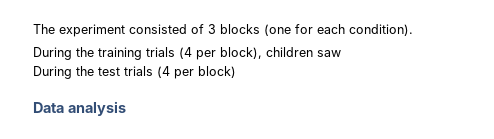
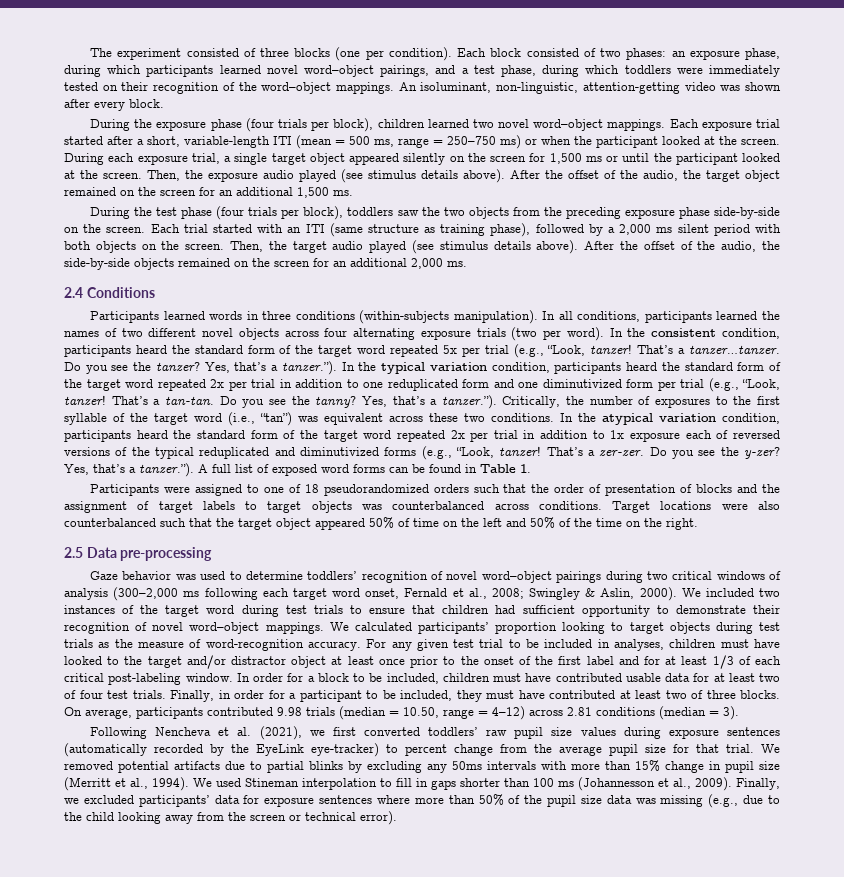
- The experiment consisted of 3 blocks (one for each condition).
- During the training trials (4 per block), children saw
- During the test trials (4 per block)
- Data analysis
+ The experiment consisted of three blocks (one per condition). Each block consisted of two phases: an exposure phase, during which participants learned novel word–object pairings, and a test phase, during which toddlers were immediately tested on their recognition of the word–object mappings. An isoluminant, non-linguistic, attention-getting video was shown after every block.
+ During the exposure phase (four trials per block), children learned two novel word–object mappings. Each exposure trial started after a short, variable-length ITI (mean = 500 ms, range = 250–750 ms) or when the participant looked at the screen. During each exposure trial, a single target object appeared silently on the screen for 1,500 ms or until the participant looked at the screen. Then, the exposure audio played (see stimulus details above). After the offset of the audio, the target object remained on the screen for an additional 1,500 ms.
+ During the test phase (four trials per block), toddlers saw the two objects from the preceding exposure phase side-by-side on the screen. Each trial started with an ITI (same structure as training phase), followed by a 2,000 ms silent period with both objects on the screen. Then, the target audio played (see stimulus details above). After the offset of the audio, the side-by-side objects remained on the screen for an additional 2,000 ms.
+ 2.4 Conditions
+ Participants learned words in three conditions (within-subjects manipulation). In all conditions, participants learned the names of two different novel objects across four alternating exposure trials (two per word). In the consistent condition, participants heard the standard form of the target word repeated 5x per trial (e.g., “Look, tanzer! That’s a tanzer…tanzer. Do you see the tanzer? Yes, that’s a tanzer.”). In the typical variation condition, participants heard the standard form of the target word repeated 2x per trial in addition to one reduplicated form and one diminutivized form per trial (e.g., “Look, tanzer! That’s a tan-tan. Do you see the tanny? Yes, that’s a tanzer.”). Critically, the number of exposures to the first syllable of the target word (i.e., “tan”) was equivalent across these two conditions. In the atypical variation condition, participants heard the standard form of the target word repeated 2x per trial in addition to 1x exposure each of reversed versions of the typical reduplicated and diminutivized forms (e.g., “Look, tanzer! That’s a zer-zer. Do you see the y-zer? Yes, that’s a tanzer.”). A full list of exposed word forms can be found in Table 1.
+ Participants were assigned to one of 18 pseudorandomized orders such that the order of presentation of blocks and the assignment of target labels to target objects was counterbalanced across conditions. Target locations were also counterbalanced such that the target object appeared 50% of time on the left and 50% of the time on the right.
+ 2.5 Data pre-processing
+ Gaze behavior was used to determine toddlers’ recognition of novel word–object pairings during two critical windows of analysis (300–2,000 ms following each target word onset, Fernald et al., 2008; Swingley & Aslin, 2000). We included two instances of the target word during test trials to ensure that children had sufficient opportunity to demonstrate their recognition of novel word–object mappings. We calculated participants’ proportion looking to target objects during test trials as the measure of word-recognition accuracy. For any given test trial to be included in analyses, children must have looked to the target and/or distractor object at least once prior to the onset of the first label and for at least 1/3 of each critical post-labeling window. In order for a block to be included, children must have contributed usable data for at least two of four test trials. Finally, in order for a participant to be included, they must have contributed at least two of three blocks. On average, participants contributed 9.98 trials (median = 10.50, range = 4–12) across 2.81 conditions (median = 3).
+ Following Nencheva et al. (2021), we first converted toddlers’ raw pupil size values during exposure sentences (automatically recorded by the EyeLink eye-tracker) to percent change from the average pupil size for that trial. We removed potential artifacts due to partial blinks by excluding any 50ms intervals with more than 15% change in pupil size (Merritt et al., 1994). We used Stineman interpolation to fill in gaps shorter than 100 ms (Johannesson et al., 2009). Finally, we excluded participants’ data for exposure sentences where more than 50% of the pupil size data was missing (e.g., due to the child looking away from the screen or technical error).

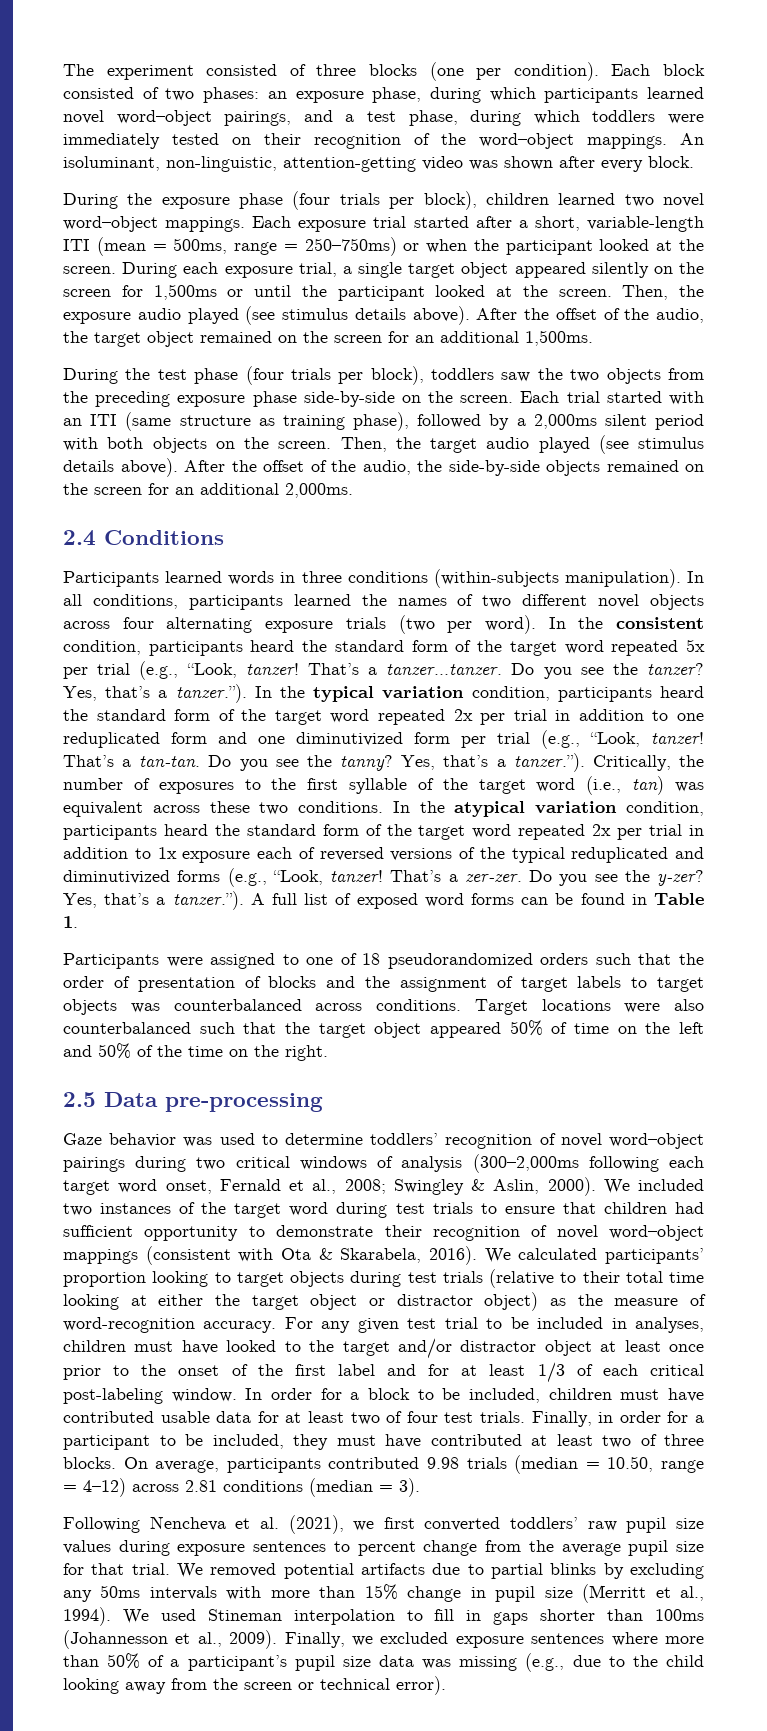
- Each exposure trial started after a short, variable-length ITI (mean = 500 ms, range = 250–750 ms) or when the participant looked at the screen.
+ Each exposure trial started after a short, variable-length ITI (mean = 500ms, range = 250–750ms) or when the participant looked at the screen.
- During each exposure trial, a single target object appeared silently on the screen for 1,500 ms or until the participant looked at the screen.
+ During each exposure trial, a single target object appeared silently on the screen for 1,500ms or until the participant looked at the screen.
- After the offset of the audio, the target object remained on the screen for an additional 1,500 ms.
+ After the offset of the audio, the target object remained on the screen for an additional 1,500ms.
- Each trial started with an ITI (same structure as training phase), followed by a 2,000 ms silent period with both objects on the screen.
+ Each trial started with an ITI (same structure as training phase), followed by a 2,000ms silent period with both objects on the screen.
- After the offset of the audio, the side-by-side objects remained on the screen for an additional 2,000 ms.
+ After the offset of the audio, the side-by-side objects remained on the screen for an additional 2,000ms.
- Yes, that’s a tanzer.”). Critically, the number of exposures to the first syllable of the target word (i.e., “tan”) was equivalent across these two conditions.
+ Yes, that’s a tanzer.”). Critically, the number of exposures to the first syllable of the target word (i.e., tan) was equivalent across these two conditions.
- Gaze behavior was used to determine toddlers’ recognition of novel word–object pairings during two critical windows of analysis (300–2,000 ms following each target word onset, Fernald et al., 2008; Swingley & Aslin, 2000).
+ Gaze behavior was used to determine toddlers’ recognition of novel word–object pairings during two critical windows of analysis (300–2,000ms following each target word onset, Fernald et al., 2008; Swingley & Aslin, 2000).
- We included two instances of the target word during test trials to ensure that children had sufficient opportunity to demonstrate their recognition of novel word–object mappings.
+ We included two instances of the target word during test trials to ensure that children had sufficient opportunity to demonstrate their recognition of novel word–object mappings (consistent with Ota & Skarabela, 2016).
- We calculated participants’ proportion looking to target objects during test trials as the measure of word-recognition accuracy.
+ We calculated participants’ proportion looking to target objects during test trials (relative to their total time looking at either the target object or distractor object) as the measure of word-recognition accuracy.
- Following Nencheva et al. (2021), we first converted toddlers’ raw pupil size values during exposure sentences (automatically recorded by the EyeLink eye-tracker) to percent change from the average pupil size for that trial.
+ Following Nencheva et al. (2021), we first converted toddlers’ raw pupil size values during exposure sentences to percent change from the average pupil size for that trial.
- We used Stineman interpolation to fill in gaps shorter than 100 ms (Johannesson et al., 2009).
+ We used Stineman interpolation to fill in gaps shorter than 100ms (Johannesson et al., 2009).
- Finally, we excluded participants’ data for exposure sentences where more than 50% of the pupil size data was missing (e.g., due to the child looking away from the screen or technical error).
+ Finally, we excluded exposure sentences where more than 50% of a participant’s pupil size data was missing (e.g., due to the child looking away from the screen or technical error).

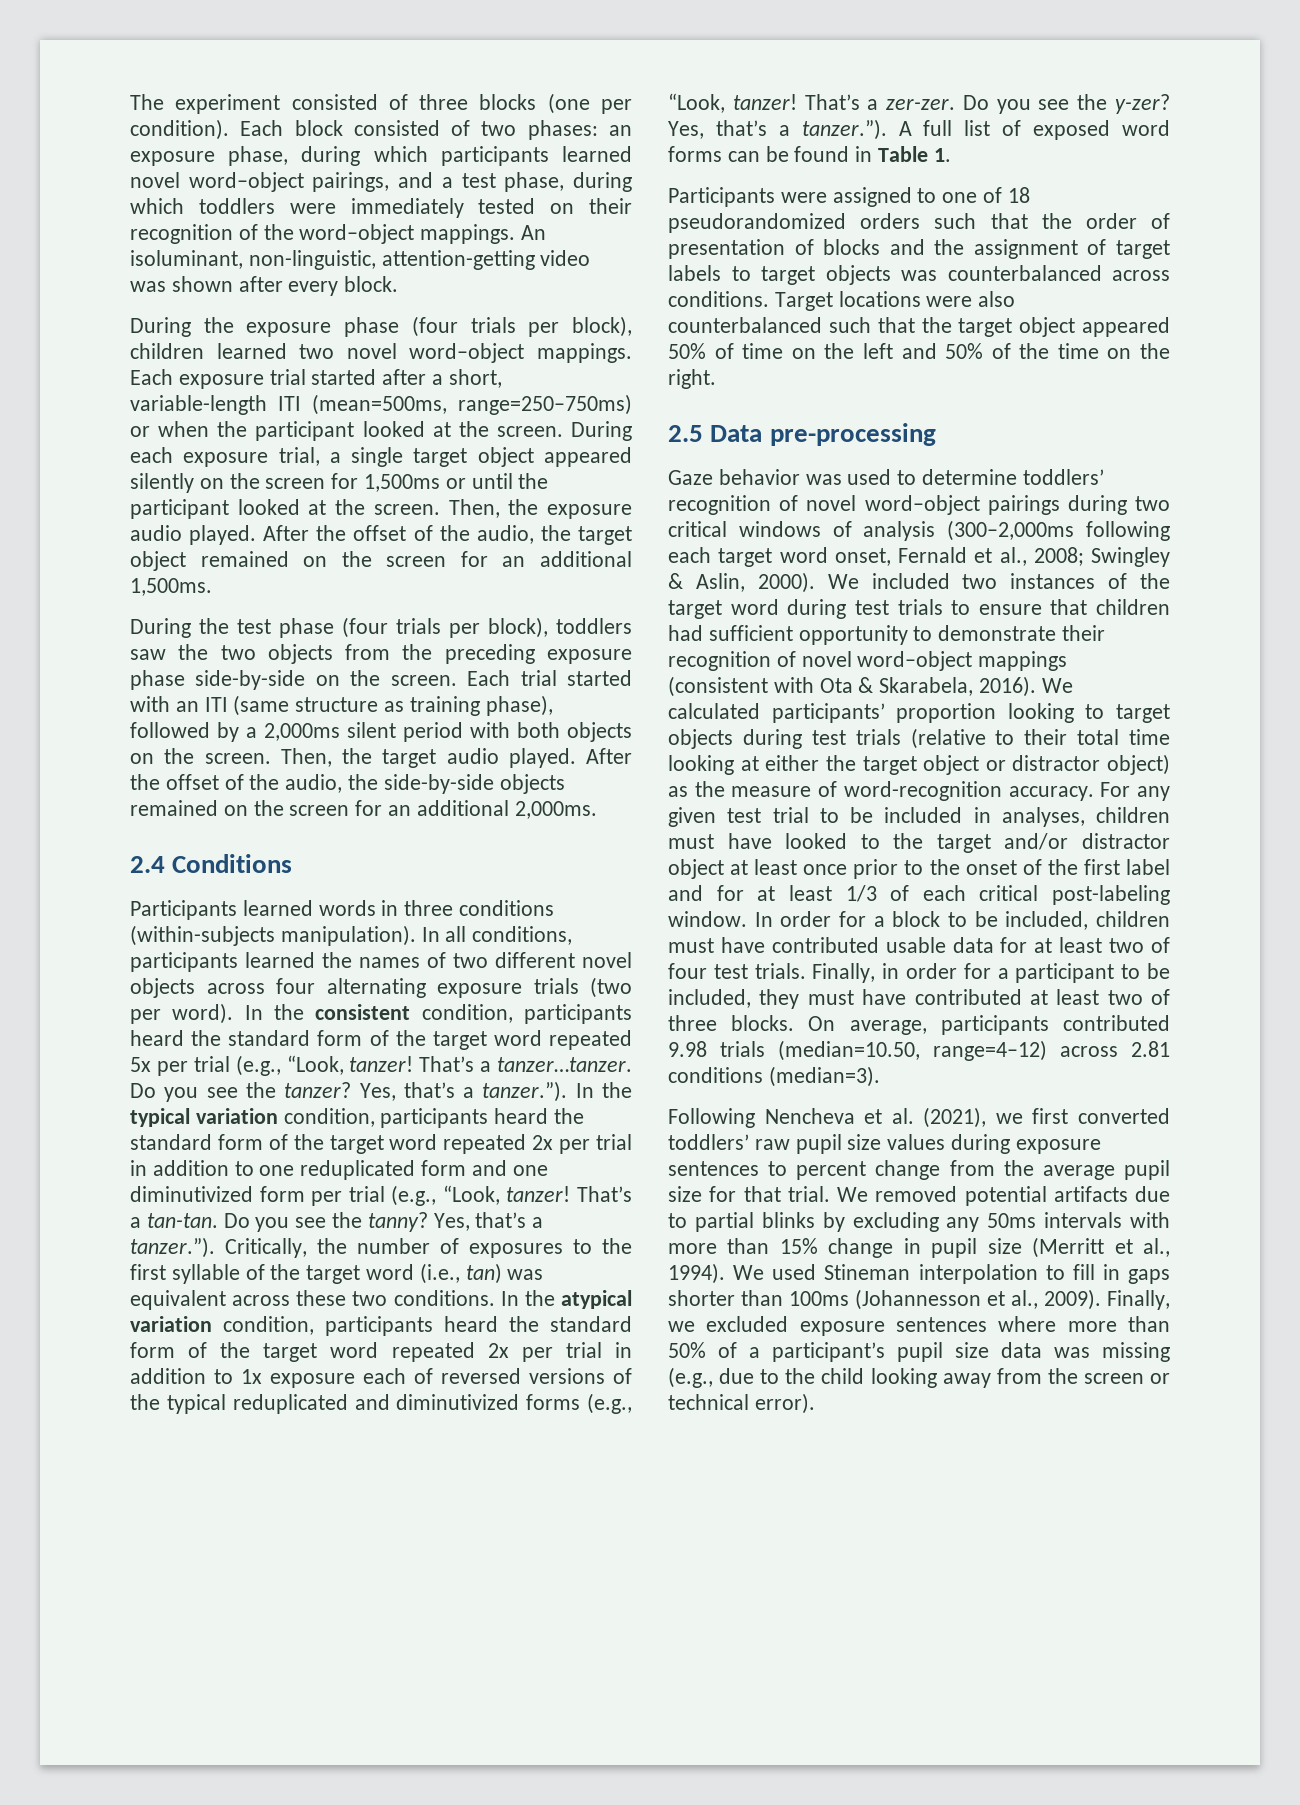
- Each exposure trial started after a short, variable-length ITI (mean = 500ms, range = 250–750ms) or when the participant looked at the screen.
+ Each exposure trial started after a short, variable-length ITI (mean=500ms, range=250–750ms) or when the participant looked at the screen.
- Then, the exposure audio played (see stimulus details above).
+ Then, the exposure audio played.
- Then, the target audio played (see stimulus details above).
+ Then, the target audio played.
- On average, participants contributed 9.98 trials (median = 10.50, range = 4–12) across 2.81 conditions (median = 3).
+ On average, participants contributed 9.98 trials (median=10.50, range=4–12) across 2.81 conditions (median=3).

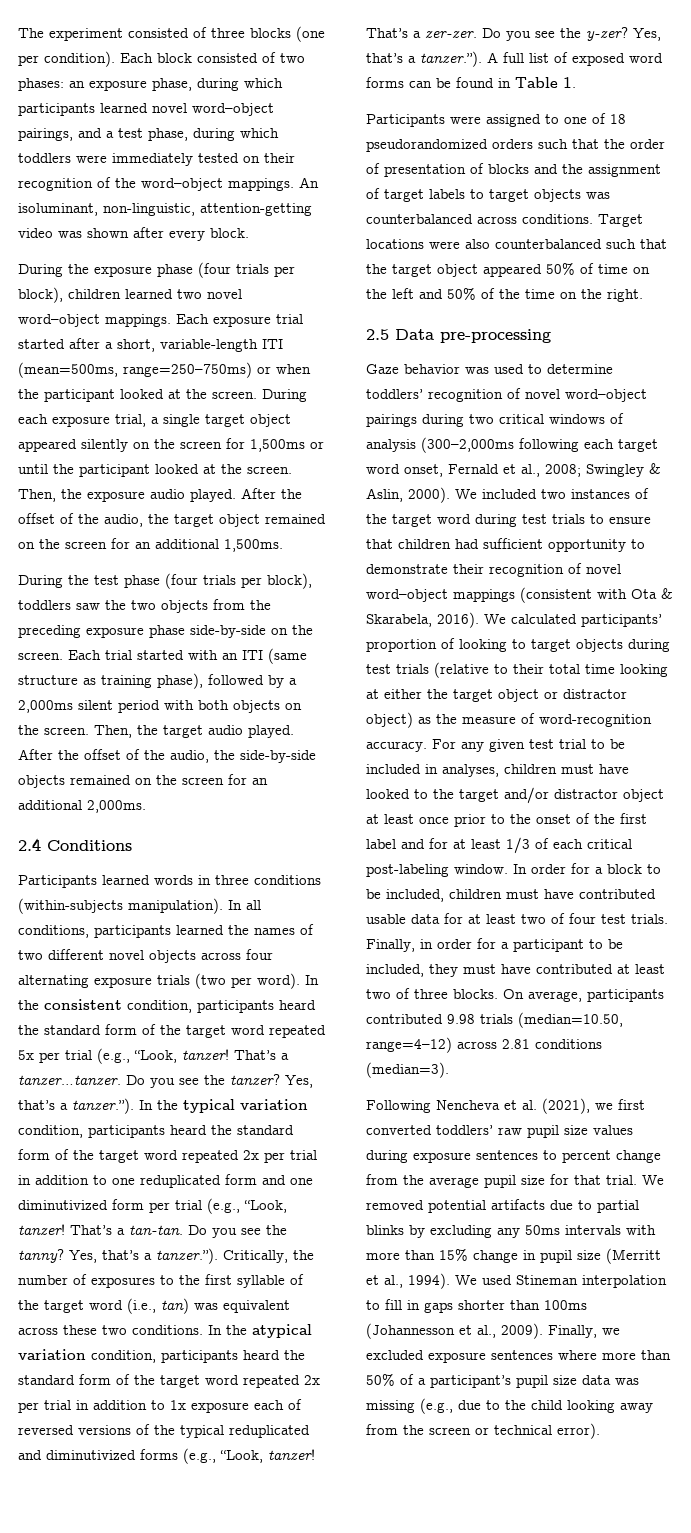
- We calculated participants’ proportion looking to target objects during test trials (relative to their total time looking at either the target object or distractor object) as the measure of word-recognition accuracy.
+ We calculated participants’ proportion of looking to target objects during test trials (relative to their total time looking at either the target object or distractor object) as the measure of word-recognition accuracy.

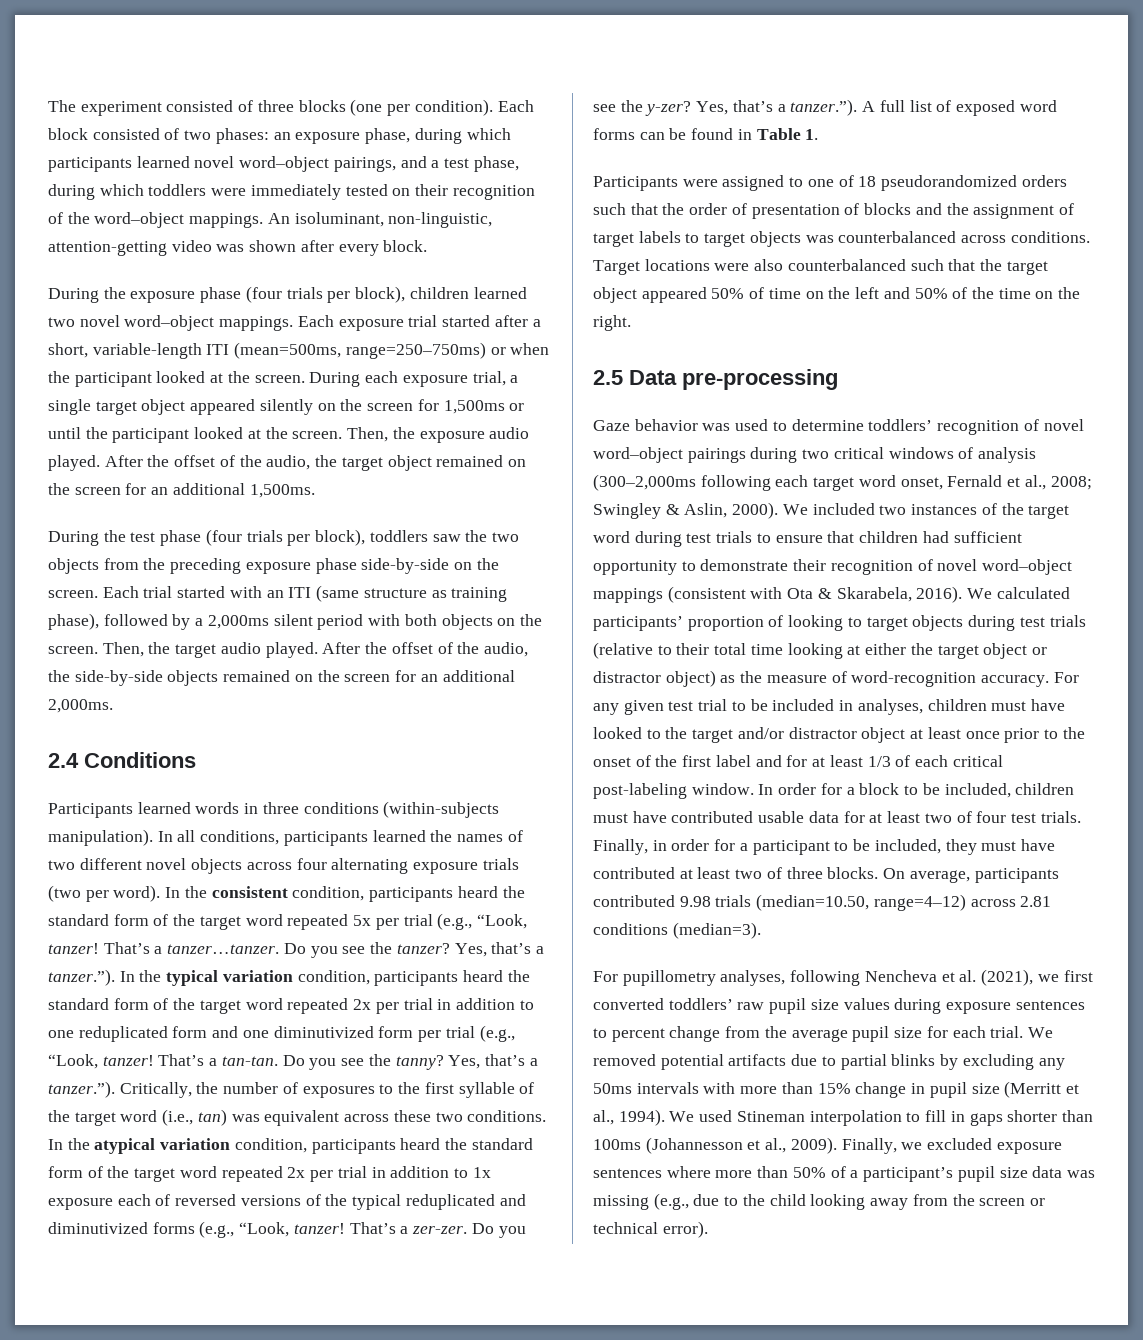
- Following Nencheva et al. (2021), we first converted toddlers’ raw pupil size values during exposure sentences to percent change from the average pupil size for that trial.
+ For pupillometry analyses, following Nencheva et al. (2021), we first converted toddlers’ raw pupil size values during exposure sentences to percent change from the average pupil size for each trial.

